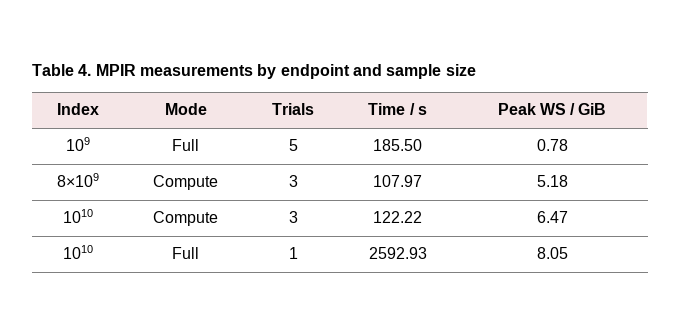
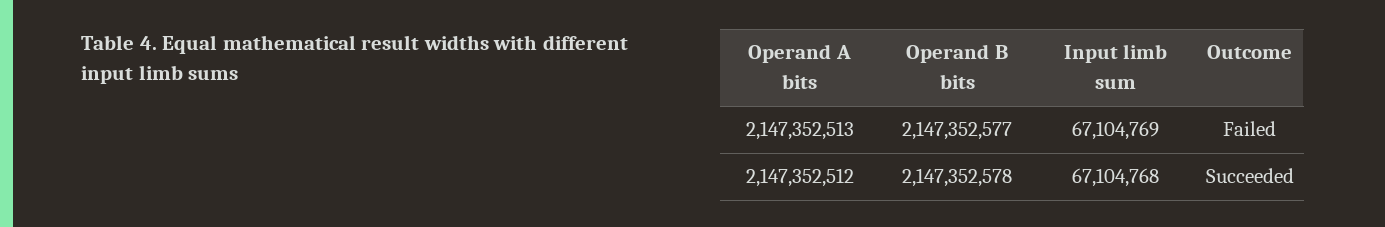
- Table 4. MPIR measurements by endpoint and sample size
- Index | Mode | Trials | Time / s | Peak WS / GiB
- 109 | Full | 5 | 185.50 | 0.78
- 8×109 | Compute | 3 | 107.97 | 5.18
- 1010 | Compute | 3 | 122.22 | 6.47
- 1010 | Full | 1 | 2592.93 | 8.05
+ Table 4. Equal mathematical result widths with different input limb sums
+ Operand A bits | Operand B bits | Input limb sum | Outcome
+ 2,147,352,513 | 2,147,352,577 | 67,104,769 | Failed
+ 2,147,352,512 | 2,147,352,578 | 67,104,768 | Succeeded

